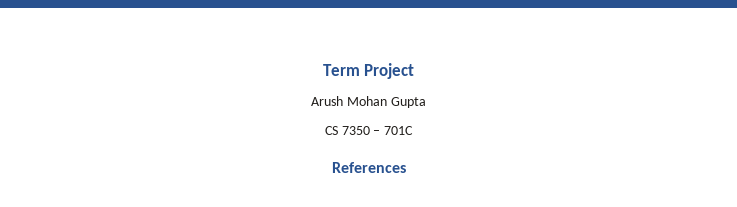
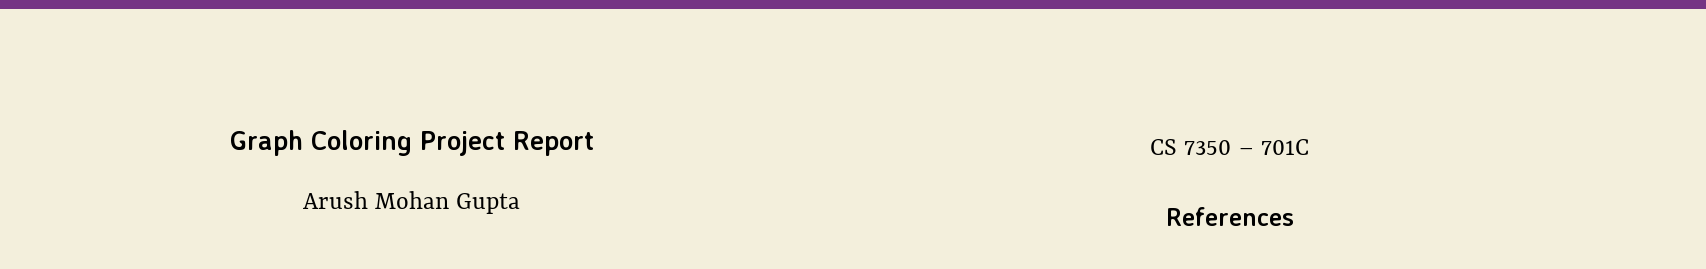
- Term Project
+ Graph Coloring Project Report

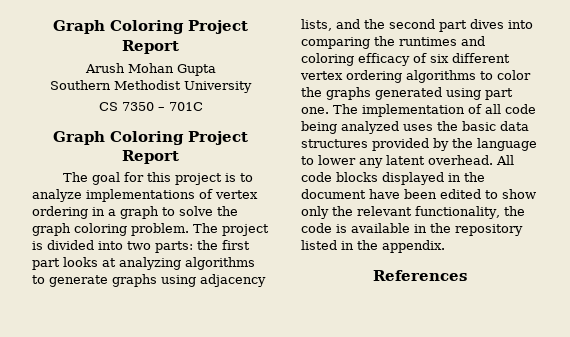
+ Southern Methodist University
  CS 7350 – 701C
+ Graph Coloring Project Report
+ The goal for this project is to analyze implementations of vertex ordering in a graph to solve the graph coloring problem. The project is divided into two parts: the first part looks at analyzing algorithms to generate graphs using adjacency lists, and the second part dives into comparing the runtimes and coloring efficacy of six different vertex ordering algorithms to color the graphs generated using part one. The implementation of all code being analyzed uses the basic data structures provided by the language to lower any latent overhead. All code blocks displayed in the document have been edited to show only the relevant functionality, the code is available in the repository listed in the appendix.

